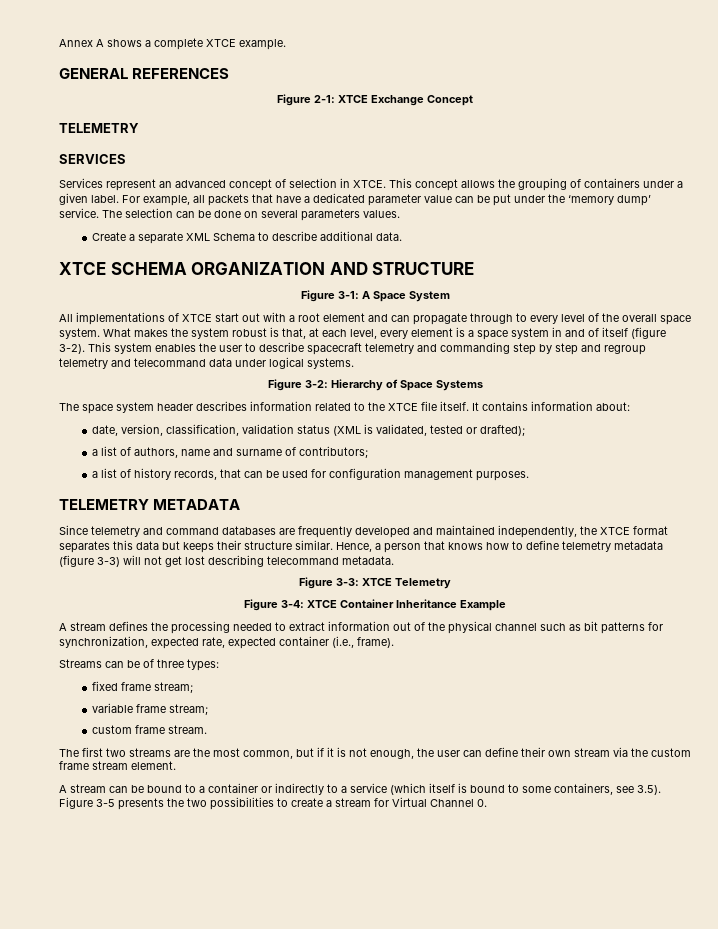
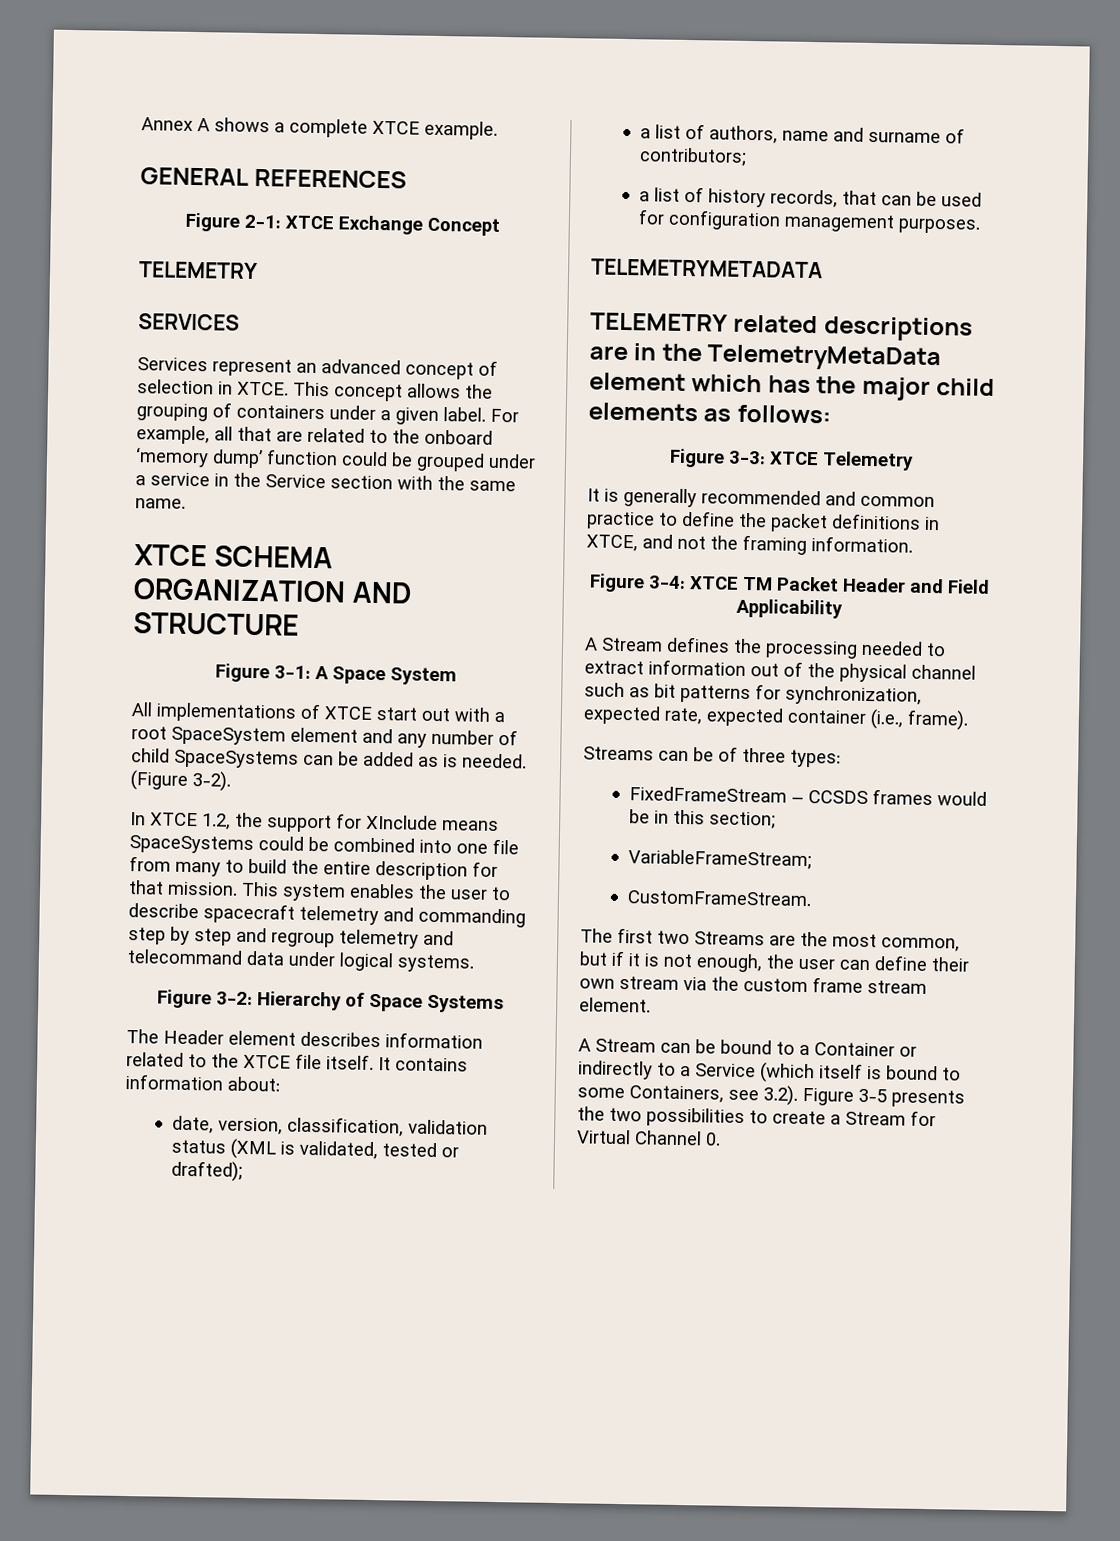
- For example, all packets that have a dedicated parameter value can be put under the ‘memory dump’ service. The selection can be done on several parameters values.
- Create a separate XML Schema to describe additional data.
+ For example, all that are related to the onboard ‘memory dump’ function could be grouped under a service in the Service section with the same name.
- All implementations of XTCE start out with a root element and can propagate through to every level of the overall space system. What makes the system robust is that, at each level, every element is a space system in and of itself (figure 3-2).
+ All implementations of XTCE start out with a root SpaceSystem element and any number of child SpaceSystems can be added as is needed. (Figure 3-2).
+ In XTCE 1.2, the support for XInclude means SpaceSystems could be combined into one file from many to build the entire description for that mission.
- The space system header describes information related to the XTCE file itself.
+ The Header element describes information related to the XTCE file itself.
- TELEMETRY METADATA
- Since telemetry and command databases are frequently developed and maintained independently, the XTCE format separates this data but keeps their structure similar. Hence, a person that knows how to define telemetry metadata (figure 3-3) will not get lost describing telecommand metadata.
+ TELEMETRYMETADATA
+ TELEMETRY related descriptions are in the TelemetryMetaData element which has the major child elements as follows:
  Figure 3-3: XTCE Telemetry
- Figure 3-4: XTCE Container Inheritance Example
- A stream defines the processing needed to extract information out of the physical channel such as bit patterns for synchronization, expected rate, expected container (i.e., frame).
+ It is generally recommended and common practice to define the packet definitions in XTCE, and not the framing information.
+ Figure 3-4: XTCE TM Packet Header and Field Applicability
+ A Stream defines the processing needed to extract information out of the physical channel such as bit patterns for synchronization, expected rate, expected container (i.e., frame).
- fixed frame stream;
- variable frame stream;
- custom frame stream.
+ FixedFrameStream – CCSDS frames would be in this section;
+ VariableFrameStream;
+ CustomFrameStream.
- The first two streams are the most common, but if it is not enough, the user can define their own stream via the custom frame stream element.
+ The first two Streams are the most common, but if it is not enough, the user can define their own stream via the custom frame stream element.
- A stream can be bound to a container or indirectly to a service (which itself is bound to some containers, see 3.5). Figure 3-5 presents the two possibilities to create a stream for Virtual Channel 0.
+ A Stream can be bound to a Container or indirectly to a Service (which itself is bound to some Containers, see 3.2). Figure 3-5 presents the two possibilities to create a Stream for Virtual Channel 0.

